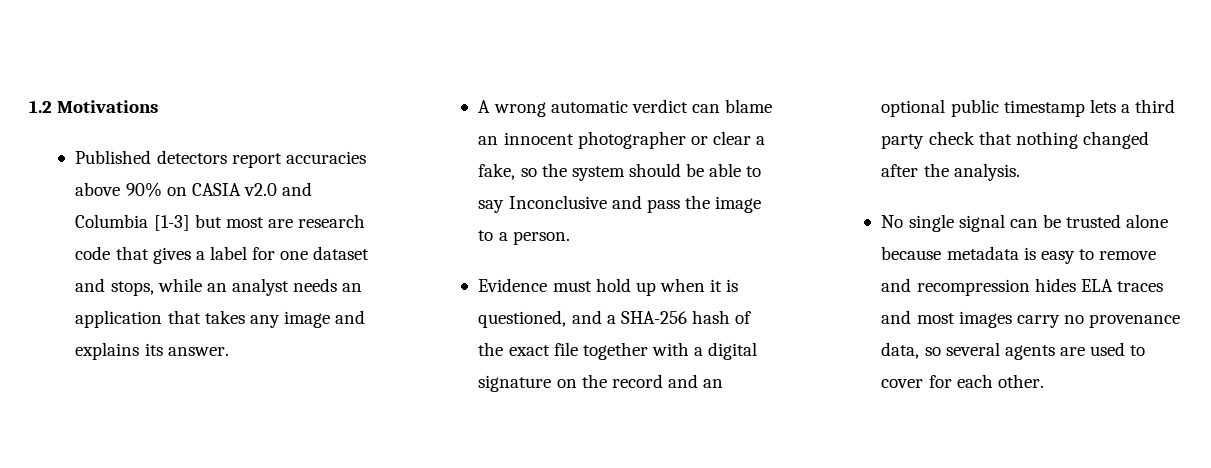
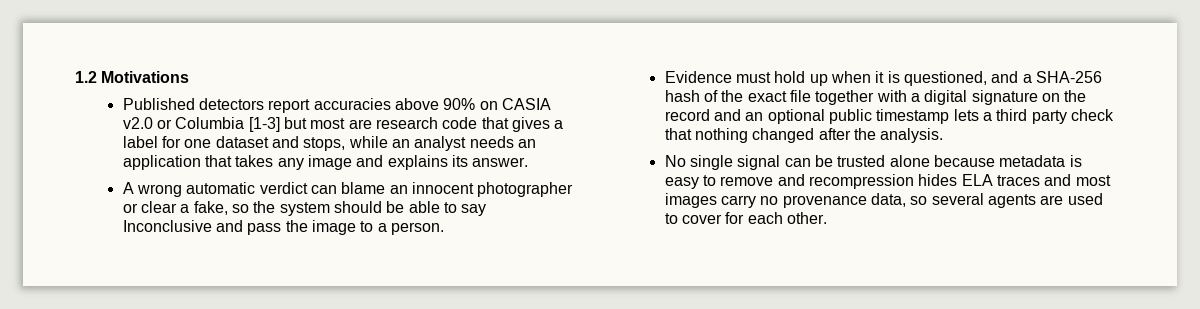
- Published detectors report accuracies above 90% on CASIA v2.0 and Columbia [1-3] but most are research code that gives a label for one dataset and stops, while an analyst needs an application that takes any image and explains its answer.
+ Published detectors report accuracies above 90% on CASIA v2.0 or Columbia [1-3] but most are research code that gives a label for one dataset and stops, while an analyst needs an application that takes any image and explains its answer.

